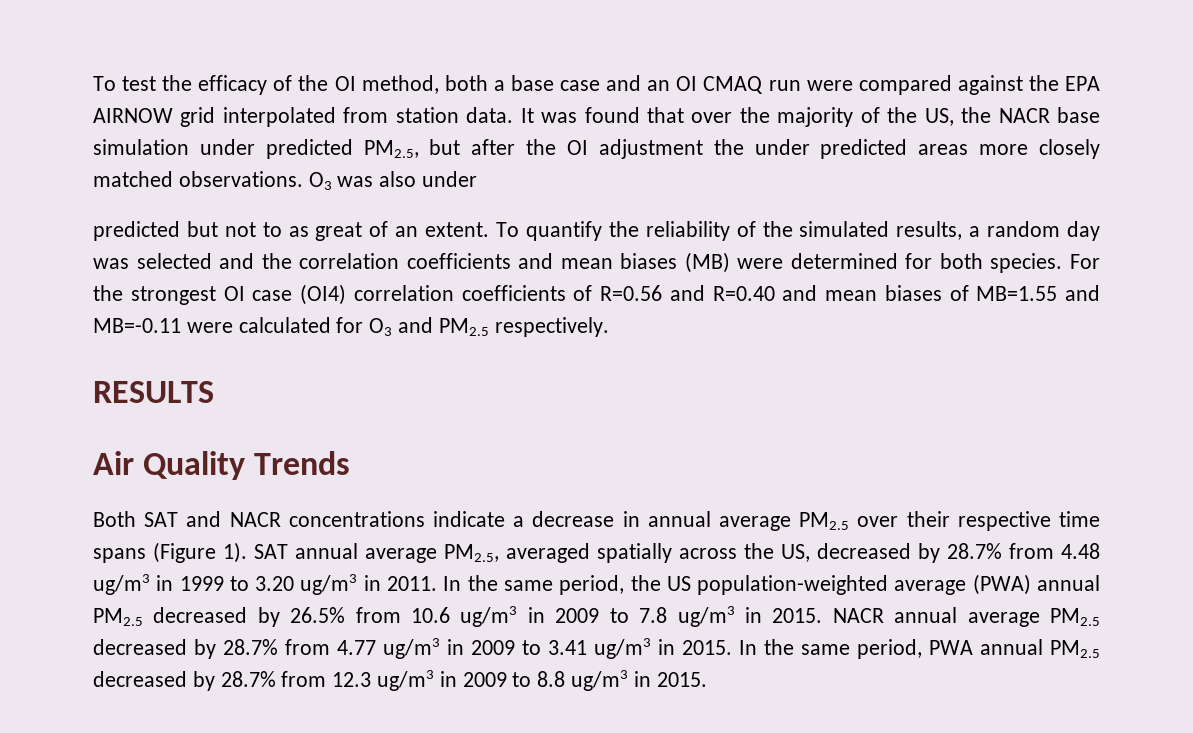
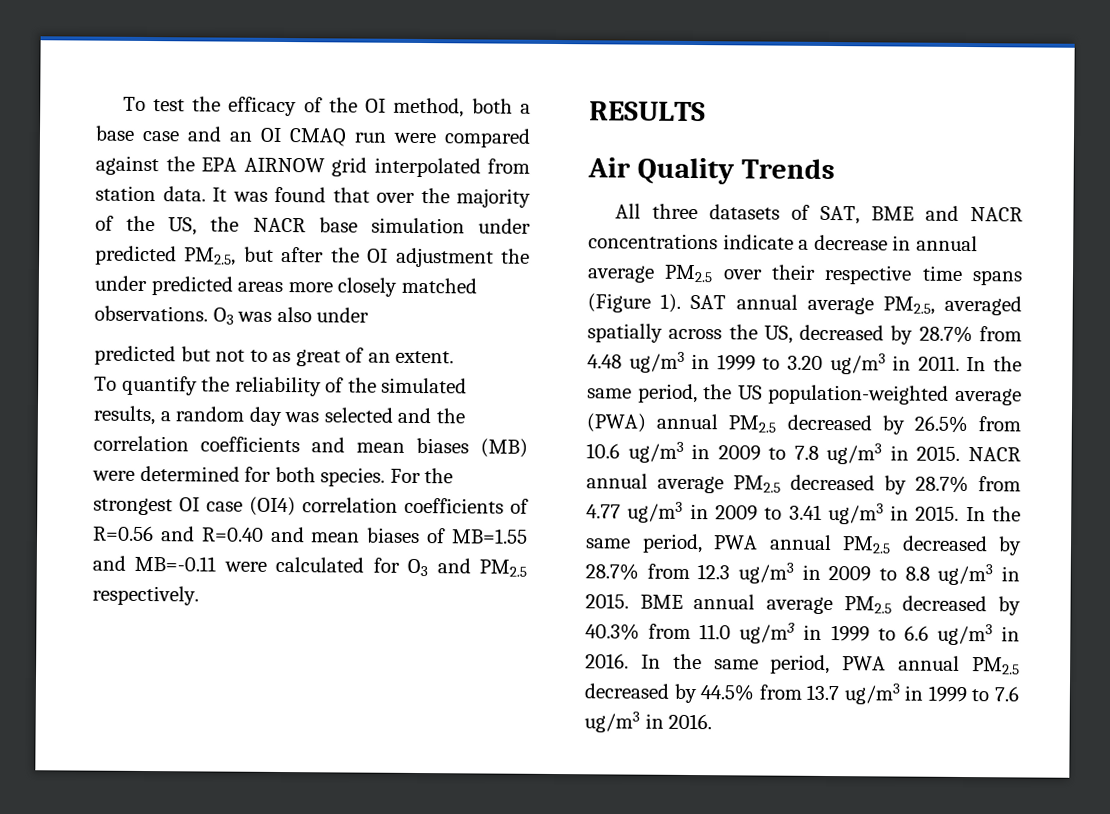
- predicted but not to as great of an extent. To quantify the reliability of the simulated results, a random day was selected and the correlation coefficients and mean biases (MB) were determined for both species.
+ predicted but not to as great of an extent.
+ To quantify the reliability of the simulated results, a random day was selected and the correlation coefficients and mean biases (MB) were determined for both species.
- Both SAT and NACR concentrations indicate a decrease in annual average PM2.5 over their respective time spans (Figure 1).
+ All three datasets of SAT, BME and NACR concentrations indicate a decrease in annual average PM2.5 over their respective time spans (Figure 1).
+ BME annual average PM2.5 decreased by 40.3% from 11.0 ug/m3 in 1999 to 6.6 ug/m3 in 2016. In the same period, PWA annual PM2.5 decreased by 44.5% from 13.7 ug/m3 in 1999 to 7.6 ug/m3 in 2016.

